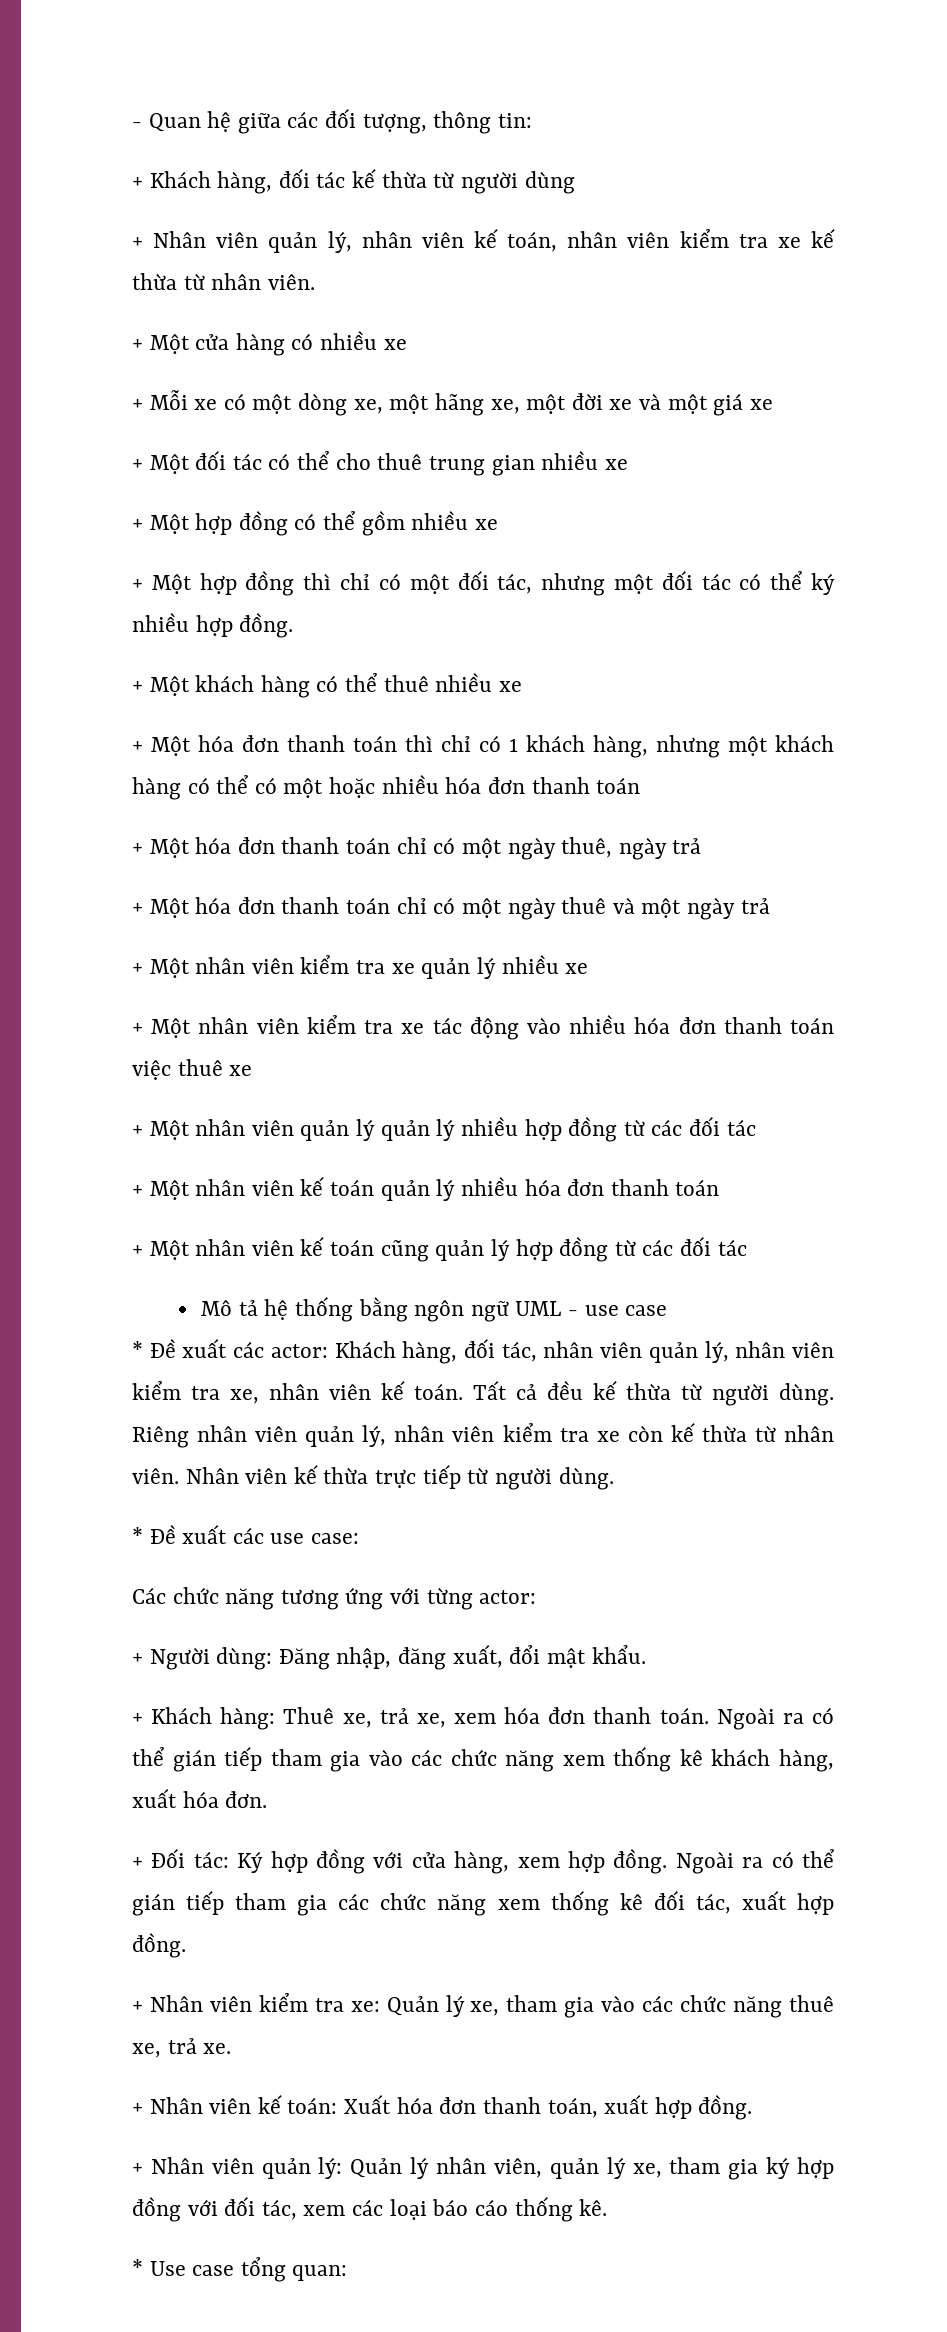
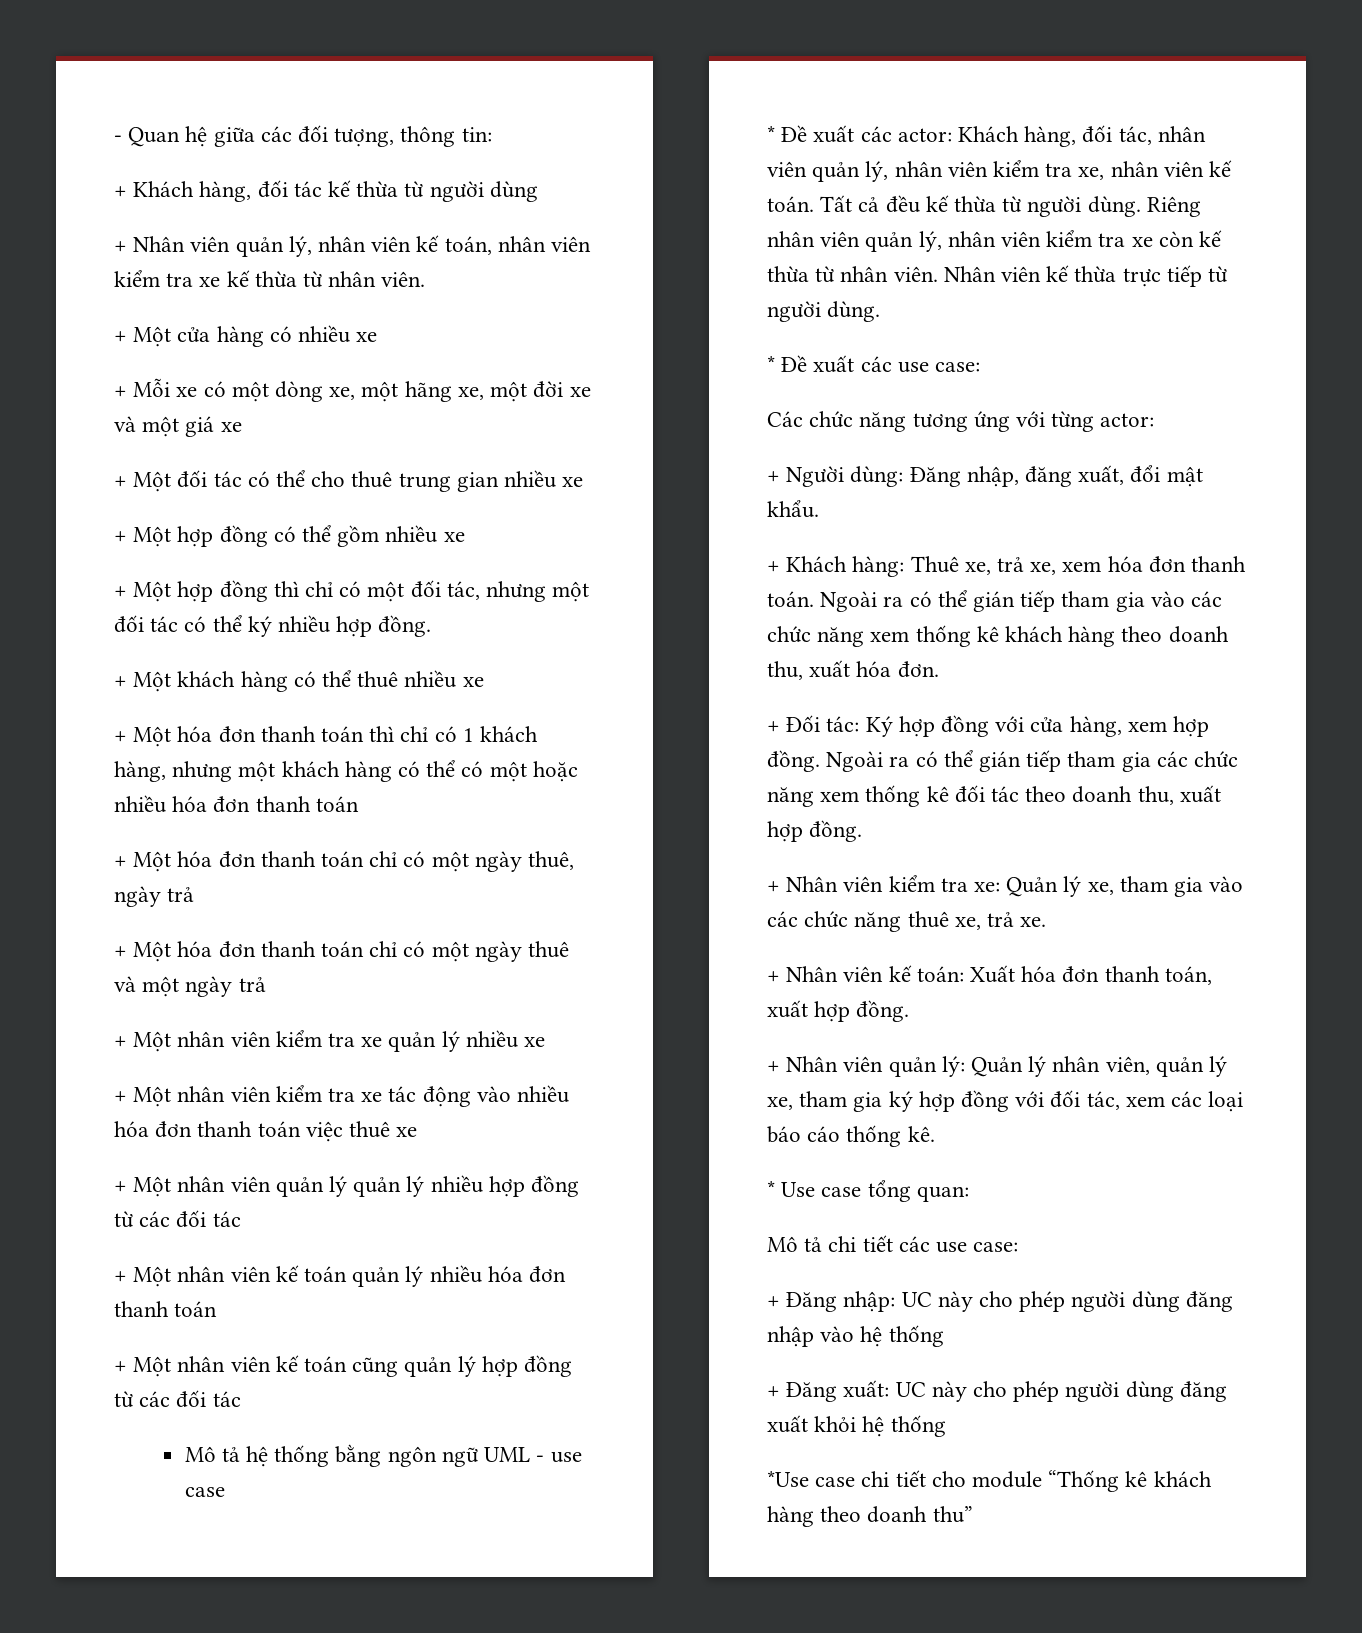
- Ngoài ra có thể gián tiếp tham gia vào các chức năng xem thống kê khách hàng, xuất hóa đơn.
+ Ngoài ra có thể gián tiếp tham gia vào các chức năng xem thống kê khách hàng theo doanh thu, xuất hóa đơn.
- Ngoài ra có thể gián tiếp tham gia các chức năng xem thống kê đối tác, xuất hợp đồng.
+ Ngoài ra có thể gián tiếp tham gia các chức năng xem thống kê đối tác theo doanh thu, xuất hợp đồng.
+ Mô tả chi tiết các use case:
+ + Đăng nhập: UC này cho phép người dùng đăng nhập vào hệ thống
+ + Đăng xuất: UC này cho phép người dùng đăng xuất khỏi hệ thống
+ *Use case chi tiết cho module “Thống kê khách hàng theo doanh thu”

